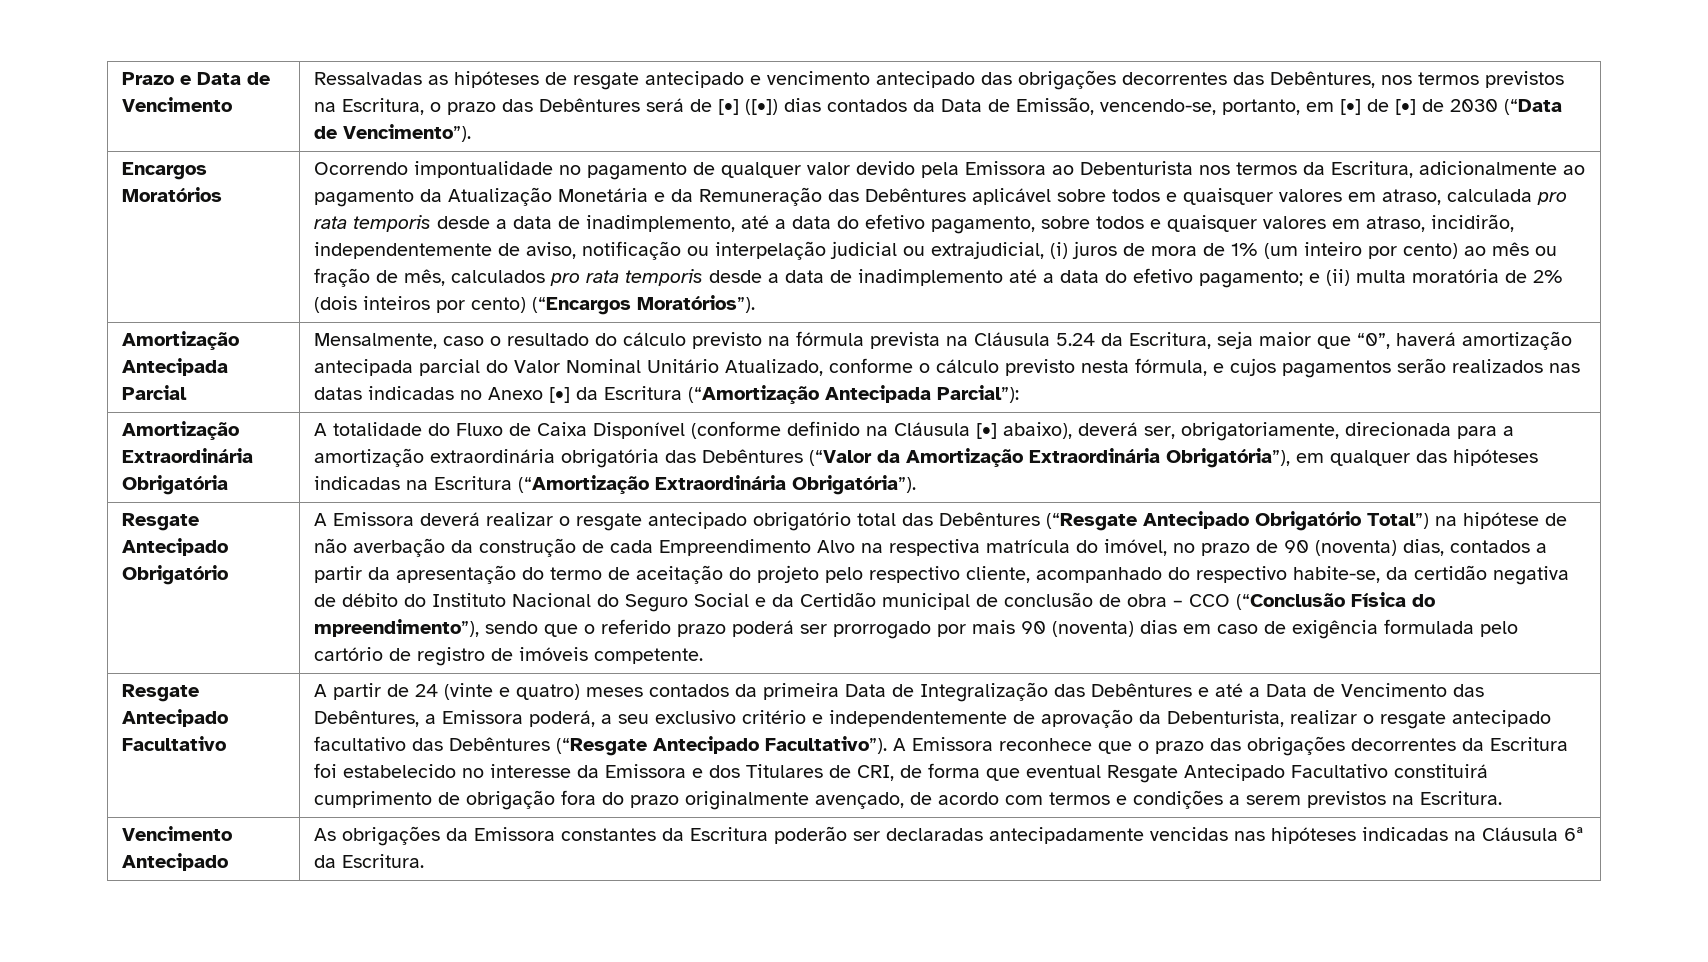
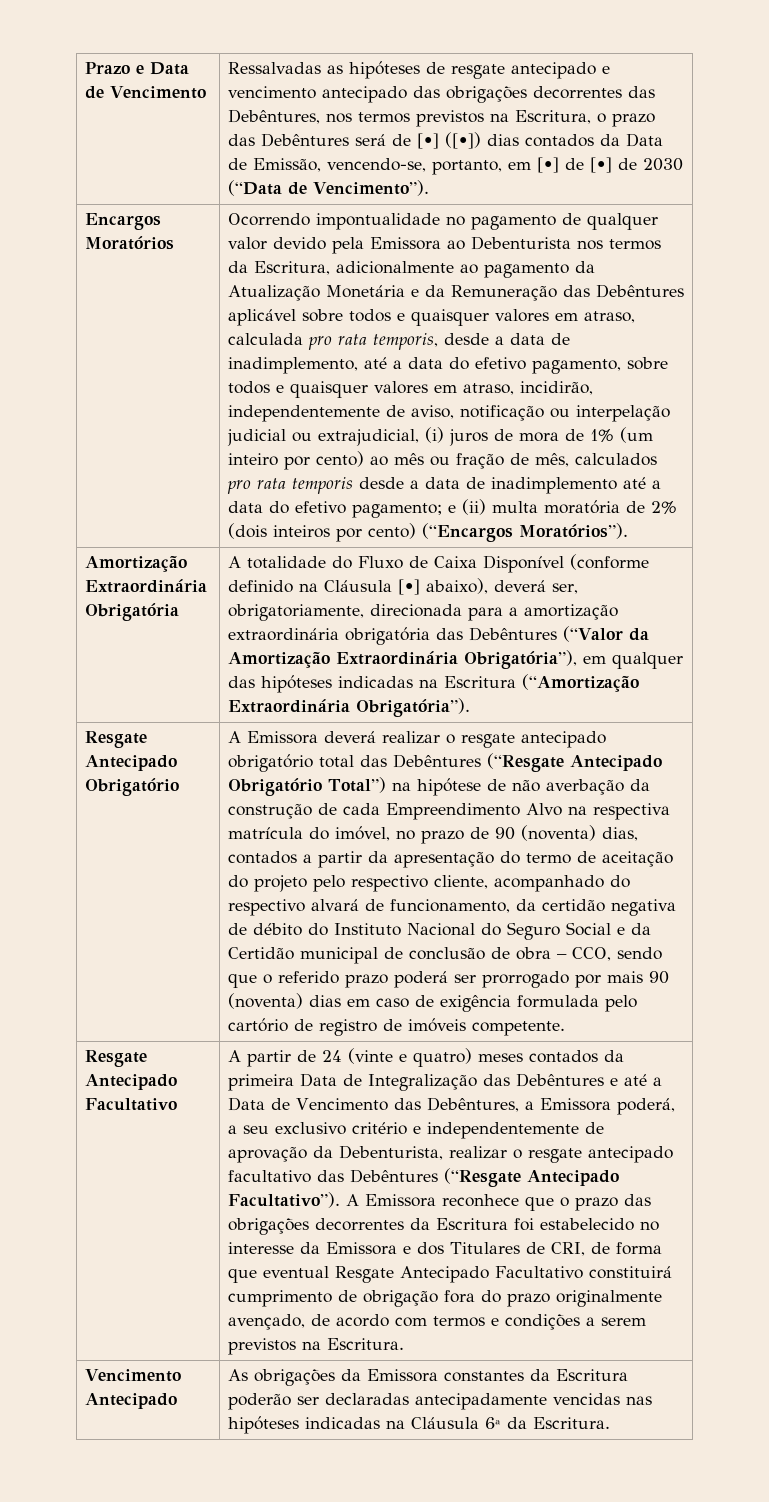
- Ocorrendo impontualidade no pagamento de qualquer valor devido pela Emissora ao Debenturista nos termos da Escritura, adicionalmente ao pagamento da Atualização Monetária e da Remuneração das Debêntures aplicável sobre todos e quaisquer valores em atraso, calculada pro rata temporis desde a data de inadimplemento, até a data do efetivo pagamento, sobre todos e quaisquer valores em atraso, incidirão, independentemente de aviso, notificação ou interpelação judicial ou extrajudicial, (i) juros de mora de 1% (um inteiro por cento) ao mês ou fração de mês, calculados pro rata temporis desde a data de inadimplemento até a data do efetivo pagamento;
+ Ocorrendo impontualidade no pagamento de qualquer valor devido pela Emissora ao Debenturista nos termos da Escritura, adicionalmente ao pagamento da Atualização Monetária e da Remuneração das Debêntures aplicável sobre todos e quaisquer valores em atraso, calculada pro rata temporis, desde a data de inadimplemento, até a data do efetivo pagamento, sobre todos e quaisquer valores em atraso, incidirão, independentemente de aviso, notificação ou interpelação judicial ou extrajudicial, (i) juros de mora de 1% (um inteiro por cento) ao mês ou fração de mês, calculados pro rata temporis desde a data de inadimplemento até a data do efetivo pagamento;
- Amortização Antecipada Parcial | Mensalmente, caso o resultado do cálculo previsto na fórmula prevista na Cláusula 5.24 da Escritura, seja maior que “0”, haverá amortização antecipada parcial do Valor Nominal Unitário Atualizado, conforme o cálculo previsto nesta fórmula, e cujos pagamentos serão realizados nas datas indicadas no Anexo [•] da Escritura (“Amortização Antecipada Parcial”):
- A Emissora deverá realizar o resgate antecipado obrigatório total das Debêntures (“Resgate Antecipado Obrigatório Total”) na hipótese de não averbação da construção de cada Empreendimento Alvo na respectiva matrícula do imóvel, no prazo de 90 (noventa) dias, contados a partir da apresentação do termo de aceitação do projeto pelo respectivo cliente, acompanhado do respectivo habite-se, da certidão negativa de débito do Instituto Nacional do Seguro Social e da Certidão municipal de conclusão de obra – CCO (“Conclusão Física do mpreendimento”), sendo que o referido prazo poderá ser prorrogado por mais 90 (noventa) dias em caso de exigência formulada pelo cartório de registro de imóveis competente.
+ A Emissora deverá realizar o resgate antecipado obrigatório total das Debêntures (“Resgate Antecipado Obrigatório Total”) na hipótese de não averbação da construção de cada Empreendimento Alvo na respectiva matrícula do imóvel, no prazo de 90 (noventa) dias, contados a partir da apresentação do termo de aceitação do projeto pelo respectivo cliente, acompanhado do respectivo alvará de funcionamento, da certidão negativa de débito do Instituto Nacional do Seguro Social e da Certidão municipal de conclusão de obra – CCO, sendo que o referido prazo poderá ser prorrogado por mais 90 (noventa) dias em caso de exigência formulada pelo cartório de registro de imóveis competente.

